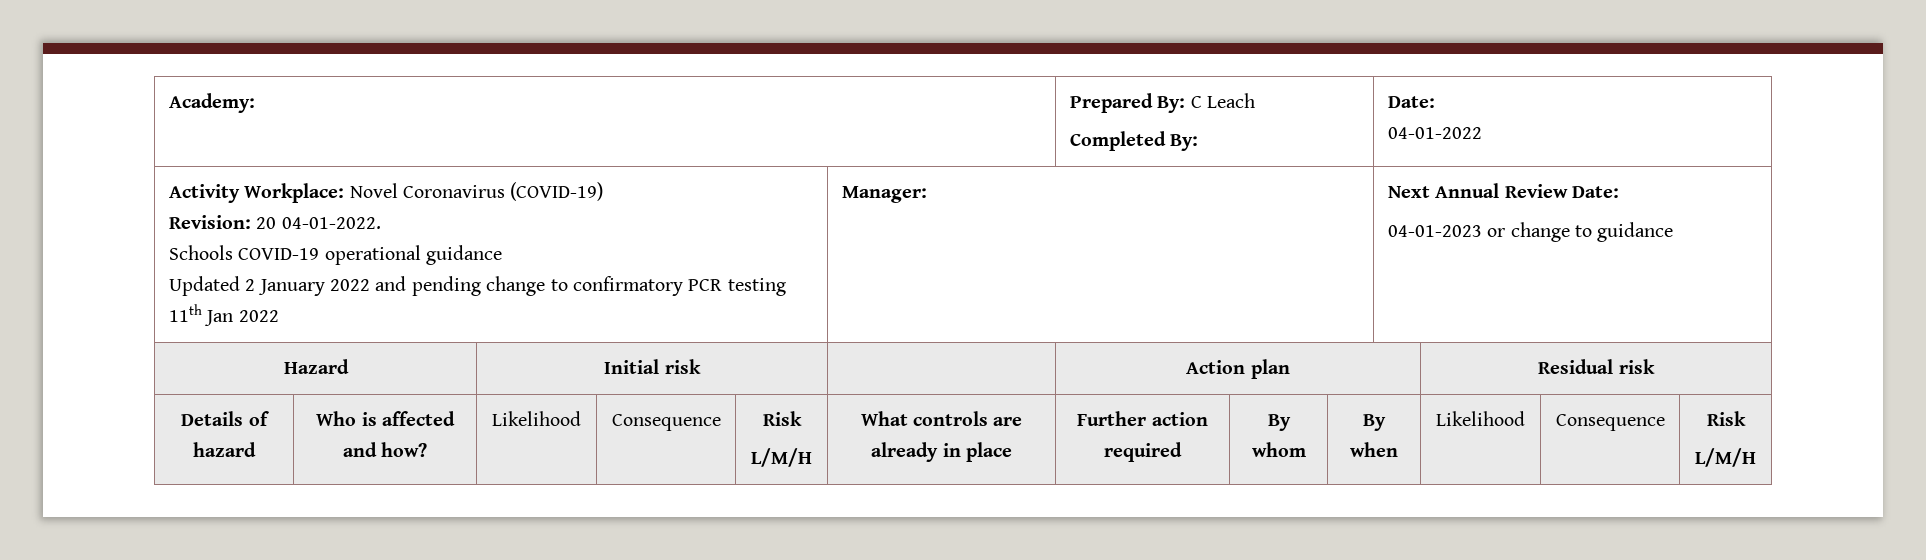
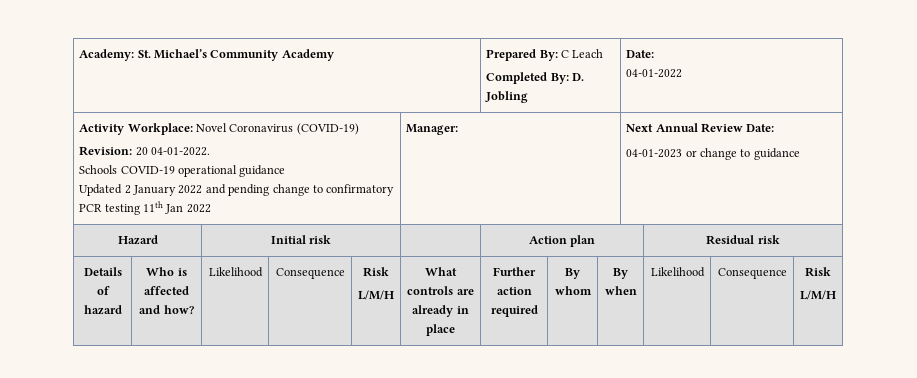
- Academy: | Prepared By: C Leach
- Completed By: | Date:
+ Academy: St. Michael’s Community Academy | Prepared By: C Leach
+ Completed By: D. Jobling | Date:

